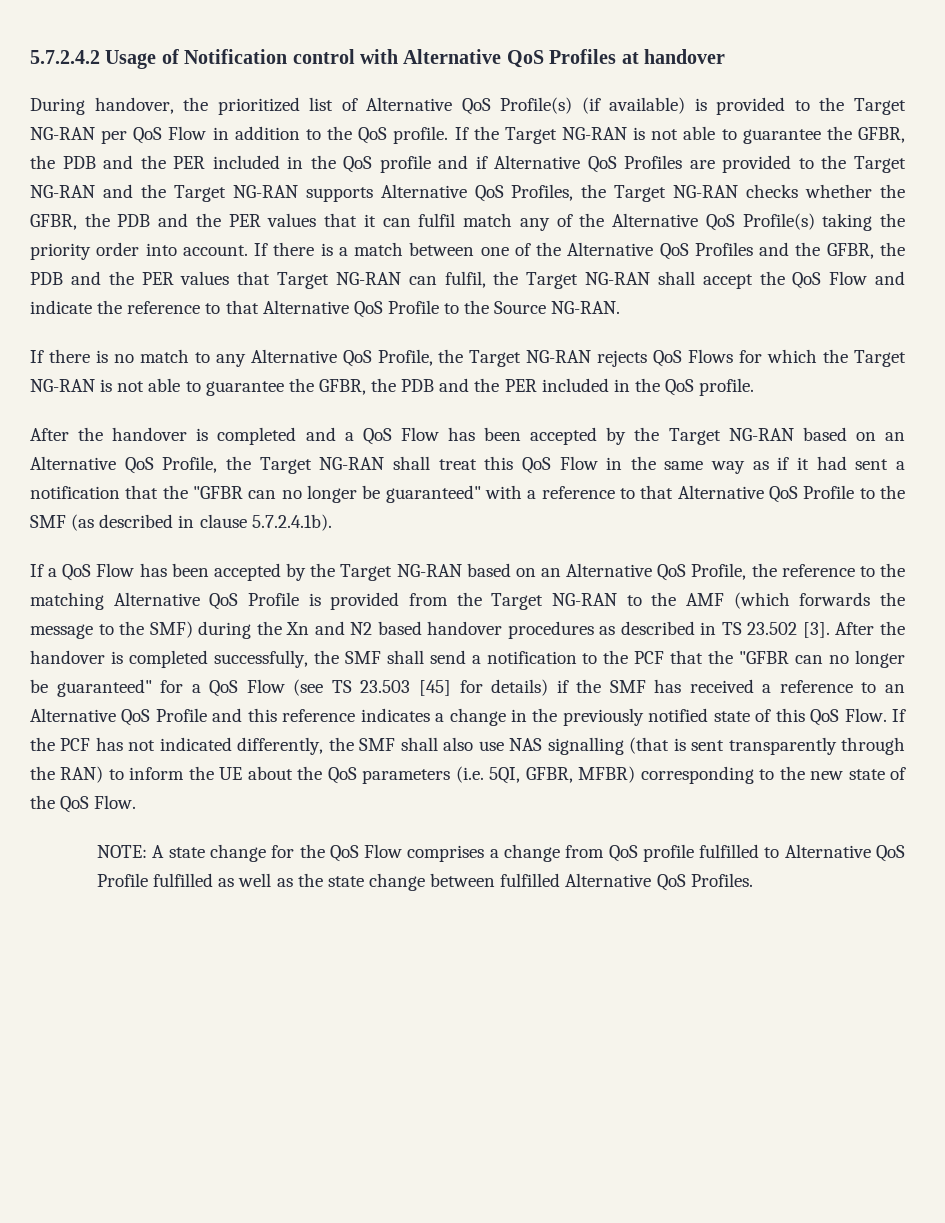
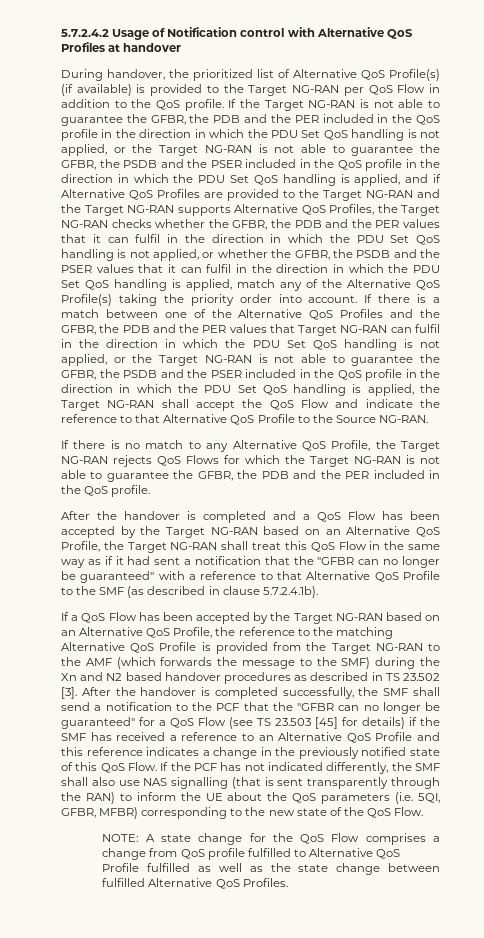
- If the Target NG-RAN is not able to guarantee the GFBR, the PDB and the PER included in the QoS profile and if Alternative QoS Profiles are provided to the Target NG-RAN and the Target NG-RAN supports Alternative QoS Profiles, the Target NG-RAN checks whether the GFBR, the PDB and the PER values that it can fulfil match any of the Alternative QoS Profile(s) taking the priority order into account.
+ If the Target NG-RAN is not able to guarantee the GFBR, the PDB and the PER included in the QoS profile in the direction in which the PDU Set QoS handling is not applied, or the Target NG-RAN is not able to guarantee the GFBR, the PSDB and the PSER included in the QoS profile in the direction in which the PDU Set QoS handling is applied, and if Alternative QoS Profiles are provided to the Target NG-RAN and the Target NG-RAN supports Alternative QoS Profiles, the Target NG-RAN checks whether the GFBR, the PDB and the PER values that it can fulfil in the direction in which the PDU Set QoS handling is not applied, or whether the GFBR, the PSDB and the PSER values that it can fulfil in the direction in which the PDU Set QoS handling is applied, match any of the Alternative QoS Profile(s) taking the priority order into account.
- If there is a match between one of the Alternative QoS Profiles and the GFBR, the PDB and the PER values that Target NG-RAN can fulfil, the Target NG-RAN shall accept the QoS Flow and indicate the reference to that Alternative QoS Profile to the Source NG-RAN.
+ If there is a match between one of the Alternative QoS Profiles and the GFBR, the PDB and the PER values that Target NG-RAN can fulfil in the direction in which the PDU Set QoS handling is not applied, or the Target NG-RAN is not able to guarantee the GFBR, the PSDB and the PSER included in the QoS profile in the direction in which the PDU Set QoS handling is applied, the Target NG-RAN shall accept the QoS Flow and indicate the reference to that Alternative QoS Profile to the Source NG-RAN.

